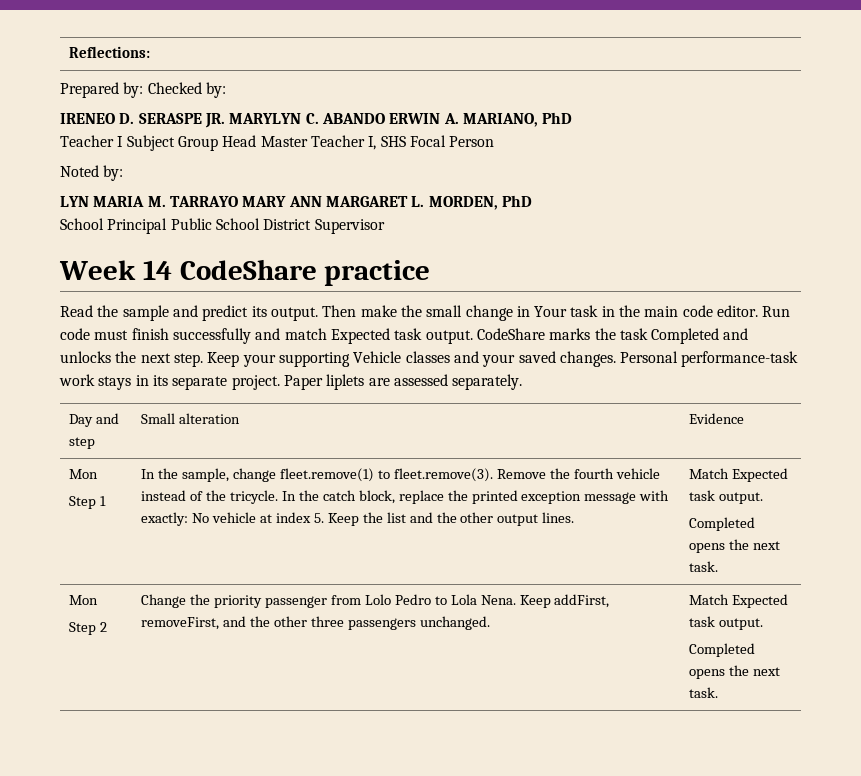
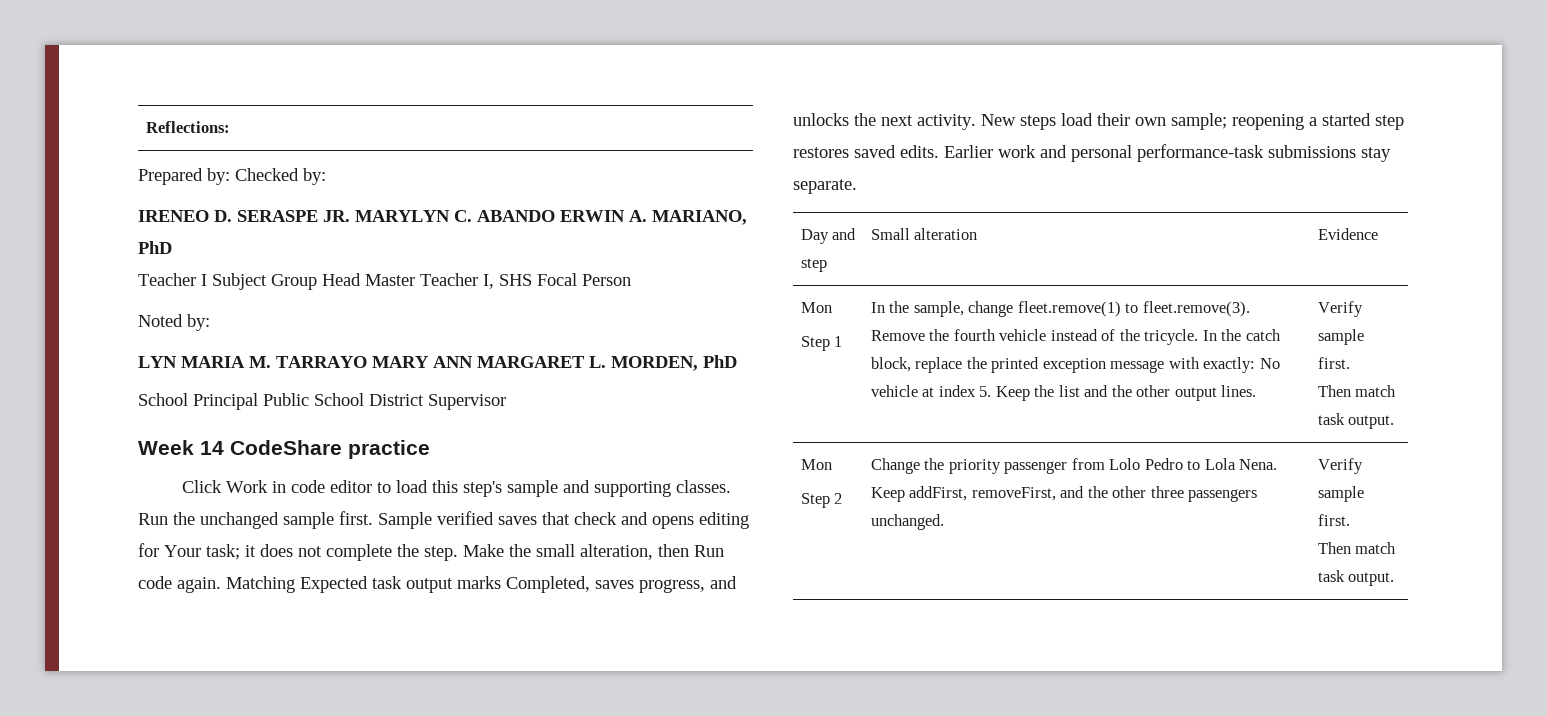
- Read the sample and predict its output. Then make the small change in Your task in the main code editor. Run code must finish successfully and match Expected task output. CodeShare marks the task Completed and unlocks the next step. Keep your supporting Vehicle classes and your saved changes. Personal performance-task work stays in its separate project. Paper liplets are assessed separately.
+ Click Work in code editor to load this step's sample and supporting classes. Run the unchanged sample first. Sample verified saves that check and opens editing for Your task; it does not complete the step. Make the small alteration, then Run code again. Matching Expected task output marks Completed, saves progress, and unlocks the next activity. New steps load their own sample; reopening a started step restores saved edits. Earlier work and personal performance-task submissions stay separate.
- In the catch block, replace the printed exception message with exactly: No vehicle at index 5. Keep the list and the other output lines. | Match Expected task output.
- Completed opens the next task.
+ In the catch block, replace the printed exception message with exactly: No vehicle at index 5. Keep the list and the other output lines. | Verify sample first.
+ Then match task output.
  Mon
- Step 2 | Change the priority passenger from Lolo Pedro to Lola Nena. Keep addFirst, removeFirst, and the other three passengers unchanged. | Match Expected task output.
- Completed opens the next task.
+ Step 2 | Change the priority passenger from Lolo Pedro to Lola Nena. Keep addFirst, removeFirst, and the other three passengers unchanged. | Verify sample first.
+ Then match task output.

